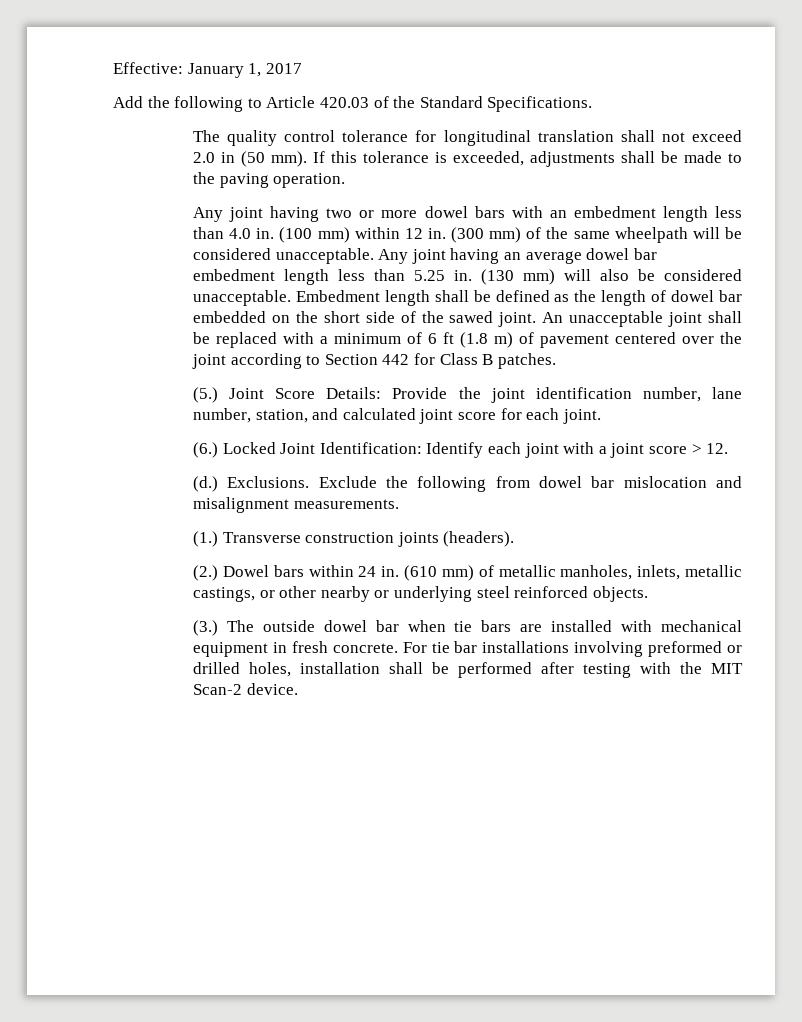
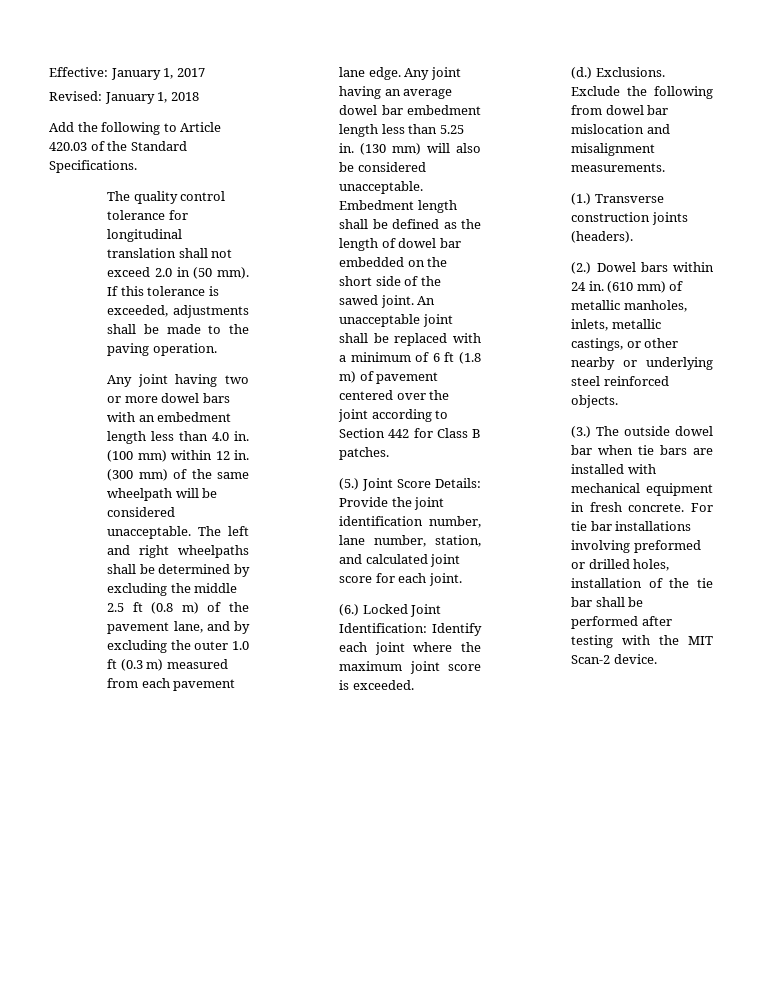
+ Revised: January 1, 2018
+ The left and right wheelpaths shall be determined by excluding the middle 2.5 ft (0.8 m) of the pavement lane, and by excluding the outer 1.0 ft (0.3 m) measured from each pavement lane edge.
- (6.) Locked Joint Identification: Identify each joint with a joint score > 12.
+ (6.) Locked Joint Identification: Identify each joint where the maximum joint score is exceeded.
- For tie bar installations involving preformed or drilled holes, installation shall be performed after testing with the MIT Scan-2 device.
+ For tie bar installations involving preformed or drilled holes, installation of the tie bar shall be performed after testing with the MIT Scan-2 device.

